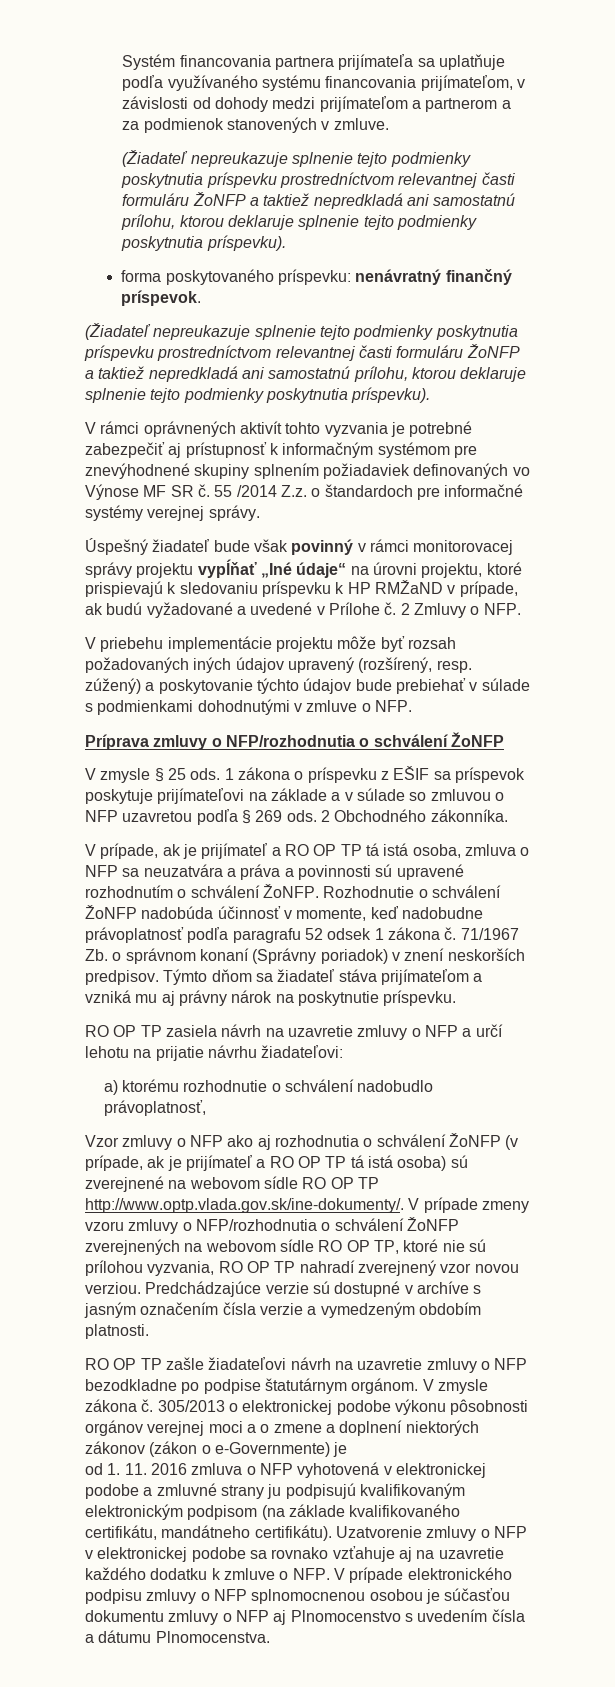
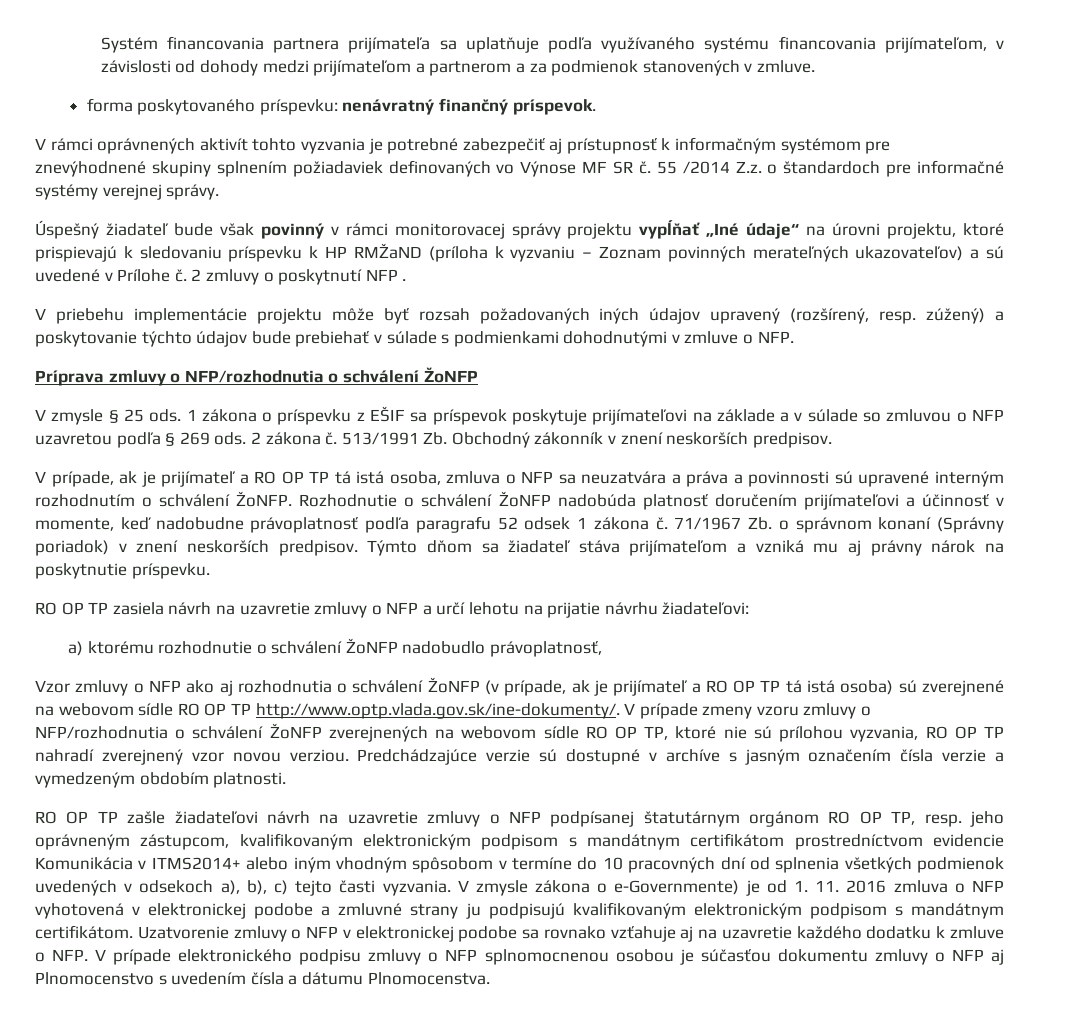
  Systém financovania partnera prijímateľa sa uplatňuje podľa využívaného systému financovania prijímateľom, v závislosti od dohody medzi prijímateľom a partnerom a za podmienok stanovených v zmluve.
- (Žiadateľ nepreukazuje splnenie tejto podmienky poskytnutia príspevku prostredníctvom relevantnej časti formuláru ŽoNFP a taktiež nepredkladá ani samostatnú prílohu, ktorou deklaruje splnenie tejto podmienky poskytnutia príspevku).
  forma poskytovaného príspevku: nenávratný finančný príspevok.
- (Žiadateľ nepreukazuje splnenie tejto podmienky poskytnutia príspevku prostredníctvom relevantnej časti formuláru ŽoNFP a taktiež nepredkladá ani samostatnú prílohu, ktorou deklaruje splnenie tejto podmienky poskytnutia príspevku).
- Úspešný žiadateľ bude však povinný v rámci monitorovacej správy projektu vypĺňať „Iné údaje“ na úrovni projektu, ktoré prispievajú k sledovaniu príspevku k HP RMŽaND v prípade, ak budú vyžadované a uvedené v Prílohe č.
+ Úspešný žiadateľ bude však povinný v rámci monitorovacej správy projektu vypĺňať „Iné údaje“ na úrovni projektu, ktoré prispievajú k sledovaniu príspevku k HP RMŽaND (príloha k vyzvaniu – Zoznam povinných merateľných ukazovateľov) a sú uvedené v Prílohe č.
- 2 Zmluvy o NFP.
+ 2 zmluvy o poskytnutí NFP .
- 2 Obchodného zákonníka.
+ 2 zákona č. 513/1991 Zb. Obchodný zákonník v znení neskorších predpisov.
- V prípade, ak je prijímateľ a RO OP TP tá istá osoba, zmluva o NFP sa neuzatvára a práva a povinnosti sú upravené rozhodnutím o schválení ŽoNFP.
+ V prípade, ak je prijímateľ a RO OP TP tá istá osoba, zmluva o NFP sa neuzatvára a práva a povinnosti sú upravené interným rozhodnutím o schválení ŽoNFP.
- Rozhodnutie o schválení ŽoNFP nadobúda účinnosť v momente, keď nadobudne právoplatnosť podľa paragrafu 52 odsek 1 zákona č.
+ Rozhodnutie o schválení ŽoNFP nadobúda platnosť doručením prijímateľovi a účinnosť v momente, keď nadobudne právoplatnosť podľa paragrafu 52 odsek 1 zákona č.
- a) ktorému rozhodnutie o schválení nadobudlo právoplatnosť,
+ a) ktorému rozhodnutie o schválení ŽoNFP nadobudlo právoplatnosť,
- RO OP TP zašle žiadateľovi návrh na uzavretie zmluvy o NFP bezodkladne po podpise štatutárnym orgánom. V zmysle zákona č. 305/2013 o elektronickej podobe výkonu pôsobnosti orgánov verejnej moci a o zmene a doplnení niektorých zákonov (zákon o e-Governmente) je
- od 1. 11. 2016 zmluva o NFP vyhotovená v elektronickej podobe a zmluvné strany ju podpisujú kvalifikovaným elektronickým podpisom (na základe kvalifikovaného certifikátu, mandátneho certifikátu).
+ RO OP TP zašle žiadateľovi návrh na uzavretie zmluvy o NFP podpísanej štatutárnym orgánom RO OP TP, resp. jeho oprávneným zástupcom, kvalifikovaným elektronickým podpisom s mandátnym certifikátom prostredníctvom evidencie Komunikácia v ITMS2014+ alebo iným vhodným spôsobom v termíne do 10 pracovných dní od splnenia všetkých podmienok uvedených v odsekoch a), b), c) tejto časti vyzvania. V zmysle zákona o e-Governmente) je od 1. 11. 2016 zmluva o NFP vyhotovená v elektronickej podobe a zmluvné strany ju podpisujú kvalifikovaným elektronickým podpisom s mandátnym certifikátom.

